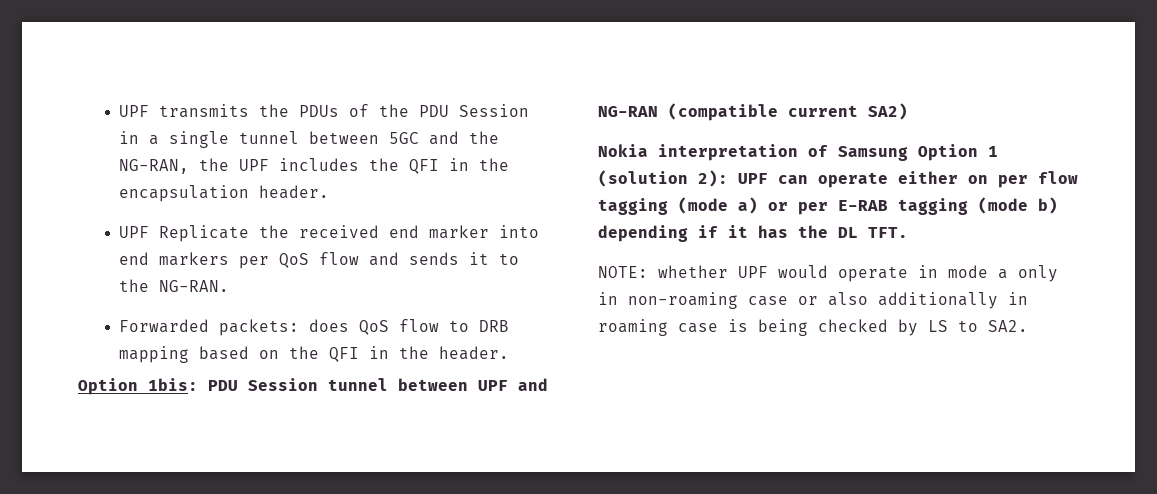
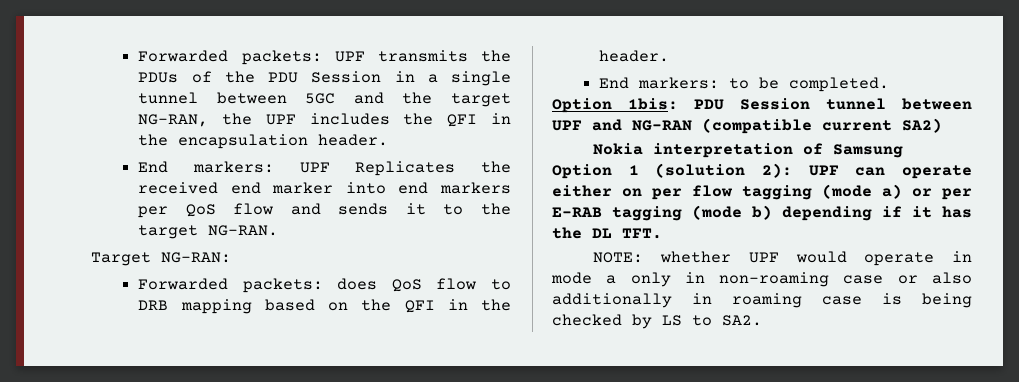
- UPF transmits the PDUs of the PDU Session in a single tunnel between 5GC and the NG-RAN, the UPF includes the QFI in the encapsulation header.
+ Forwarded packets: UPF transmits the PDUs of the PDU Session in a single tunnel between 5GC and the target NG-RAN, the UPF includes the QFI in the encapsulation header.
- UPF Replicate the received end marker into end markers per QoS flow and sends it to the NG-RAN.
+ End markers: UPF Replicates the received end marker into end markers per QoS flow and sends it to the target NG-RAN.
+ Target NG-RAN:
+ End markers: to be completed.

